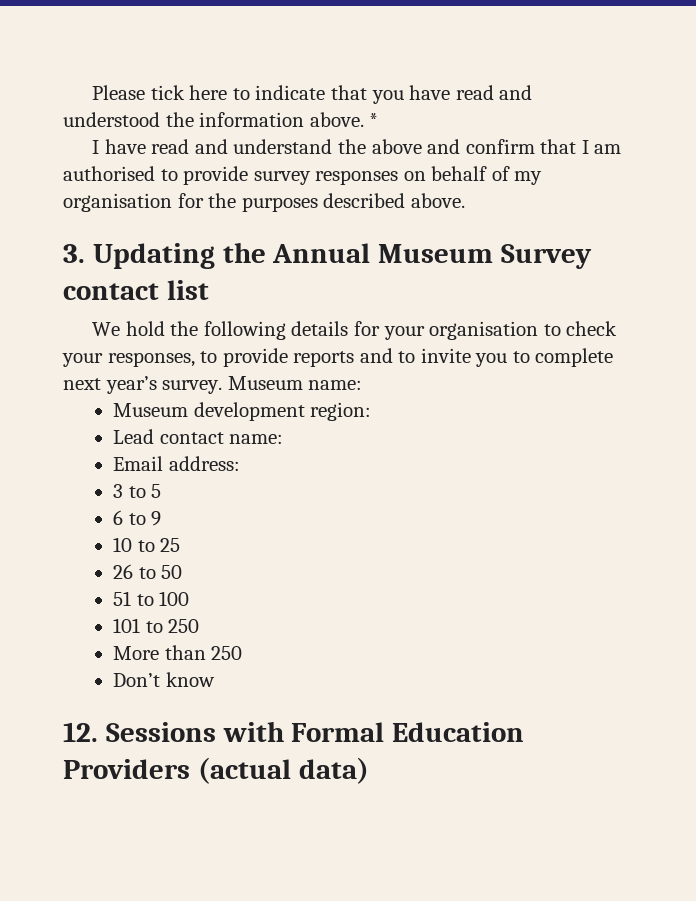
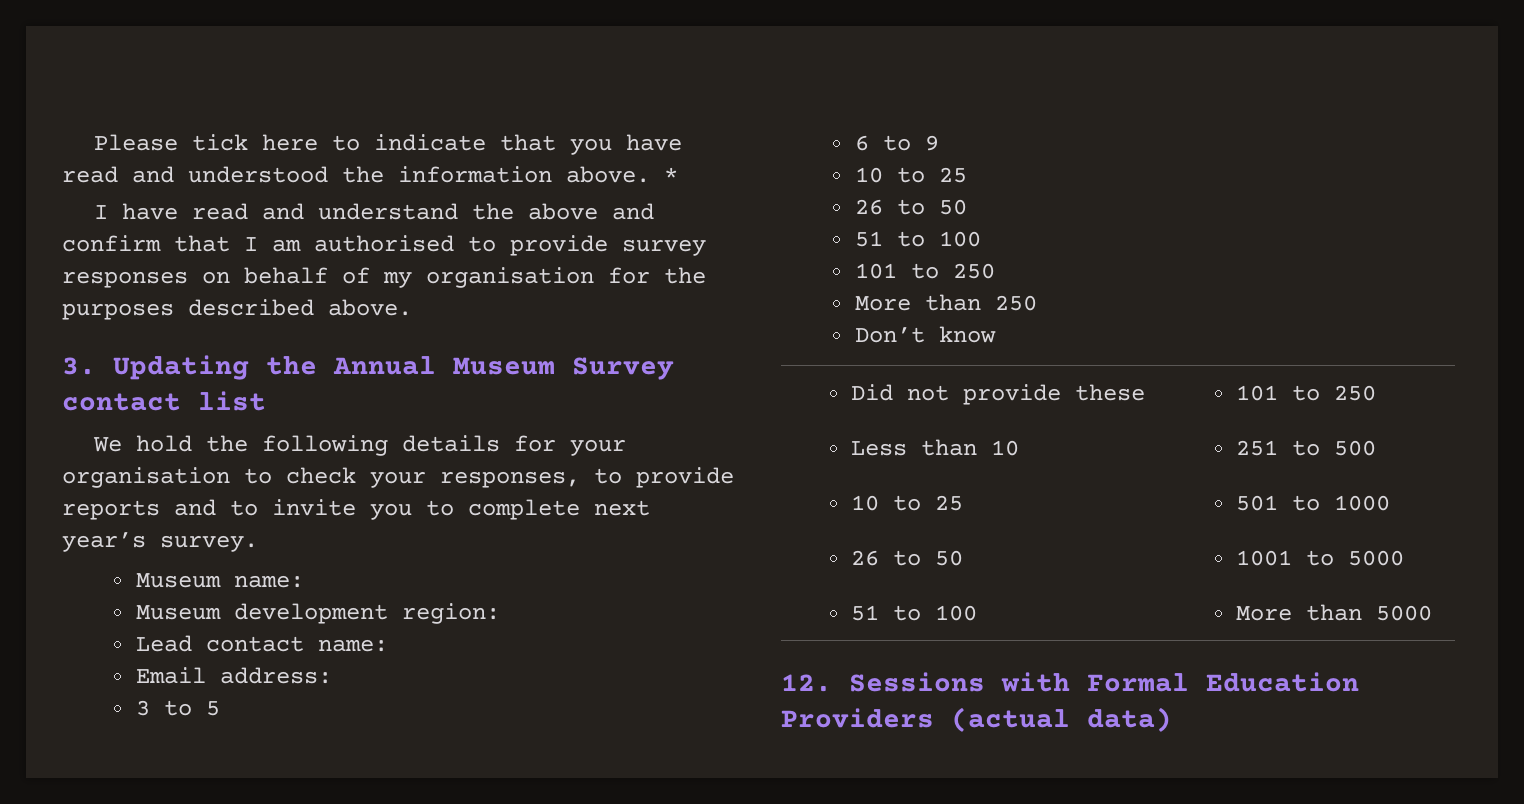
- We hold the following details for your organisation to check your responses, to provide reports and to invite you to complete next year’s survey. Museum name:
+ We hold the following details for your organisation to check your responses, to provide reports and to invite you to complete next year’s survey.
+ Museum name:
+ Did not provide these | 101 to 250
+ Less than 10 | 251 to 500
+ 10 to 25 | 501 to 1000
+ 26 to 50 | 1001 to 5000
+ 51 to 100 | More than 5000

